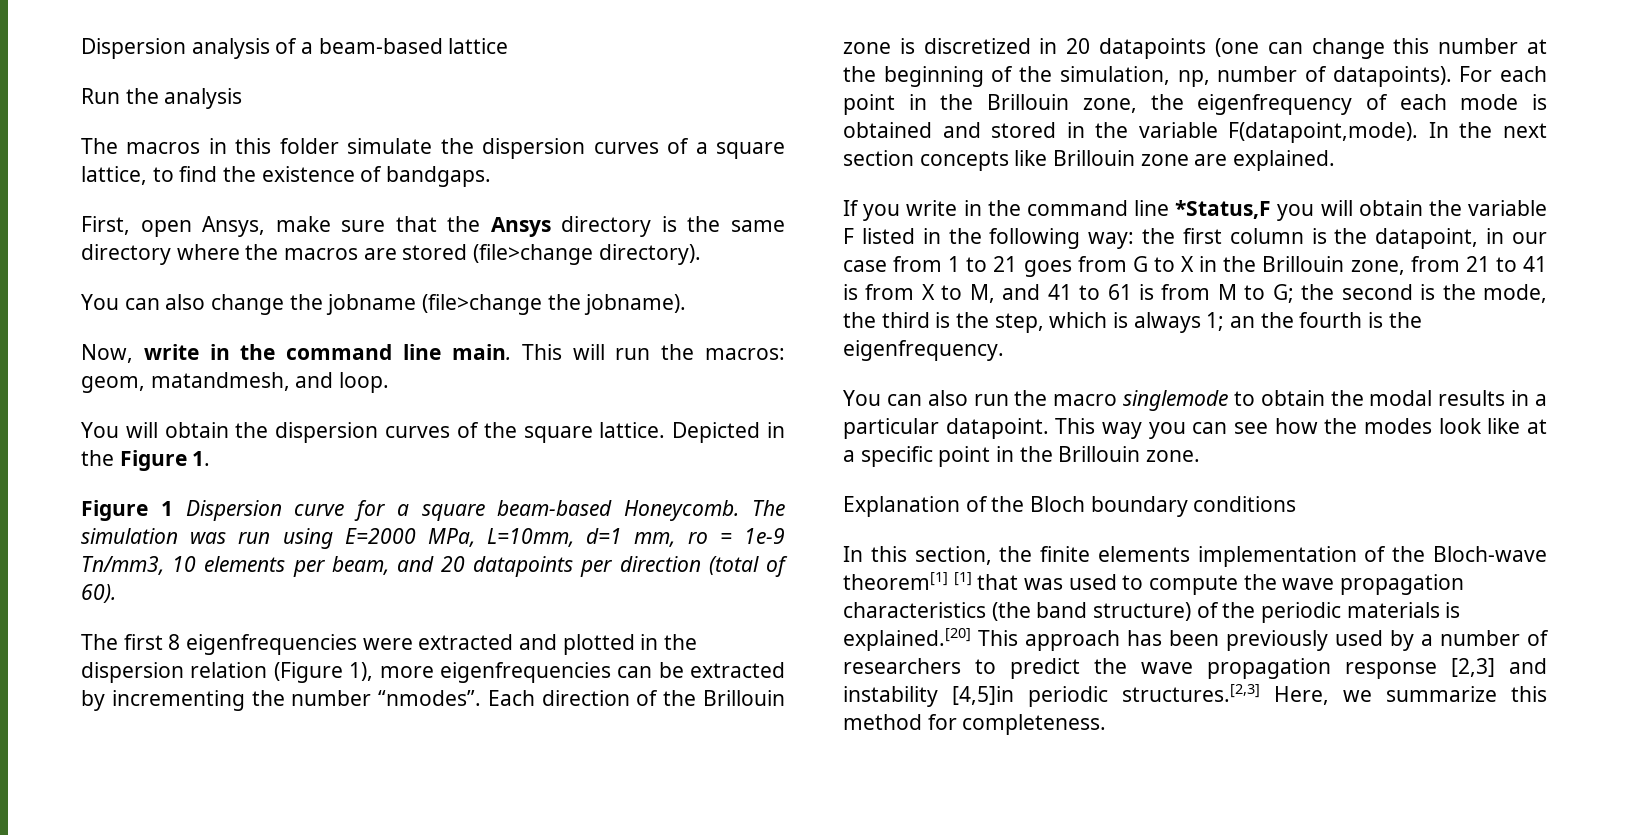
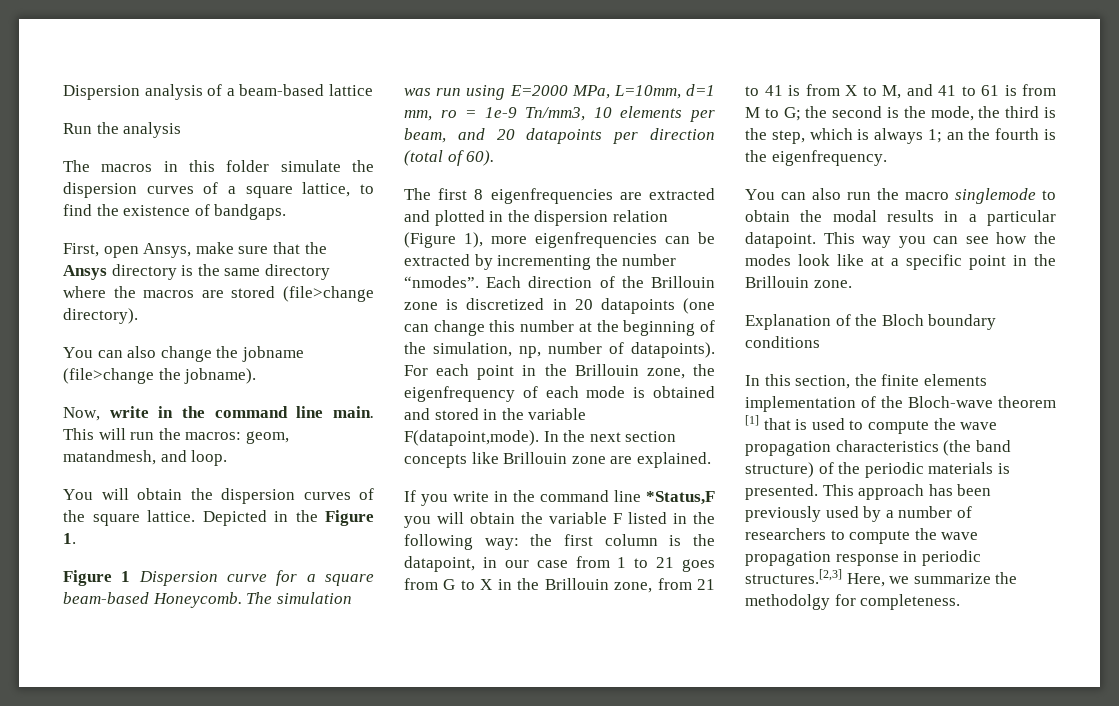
- The first 8 eigenfrequencies were extracted and plotted in the dispersion relation (Figure 1), more eigenfrequencies can be extracted by incrementing the number “nmodes”.
+ The first 8 eigenfrequencies are extracted and plotted in the dispersion relation (Figure 1), more eigenfrequencies can be extracted by incrementing the number “nmodes”.
- In this section, the finite elements implementation of the Bloch-wave theorem[1] [1] that was used to compute the wave propagation characteristics (the band structure) of the periodic materials is explained.[20] This approach has been previously used by a number of researchers to predict the wave propagation response [2,3] and instability [4,5]in periodic structures.[2,3] Here, we summarize this method for completeness.
+ In this section, the finite elements implementation of the Bloch-wave theorem [1] that is used to compute the wave propagation characteristics (the band structure) of the periodic materials is presented. This approach has been previously used by a number of researchers to compute the wave propagation response in periodic structures.[2,3] Here, we summarize the methodolgy for completeness.

